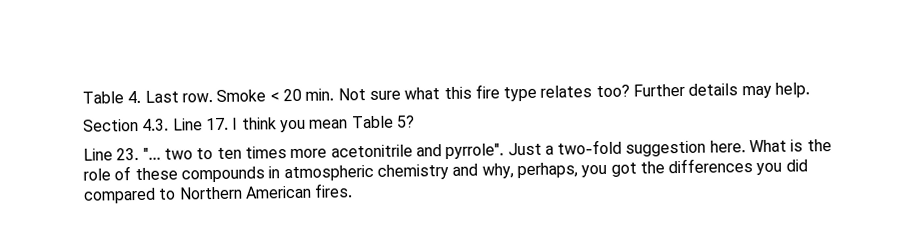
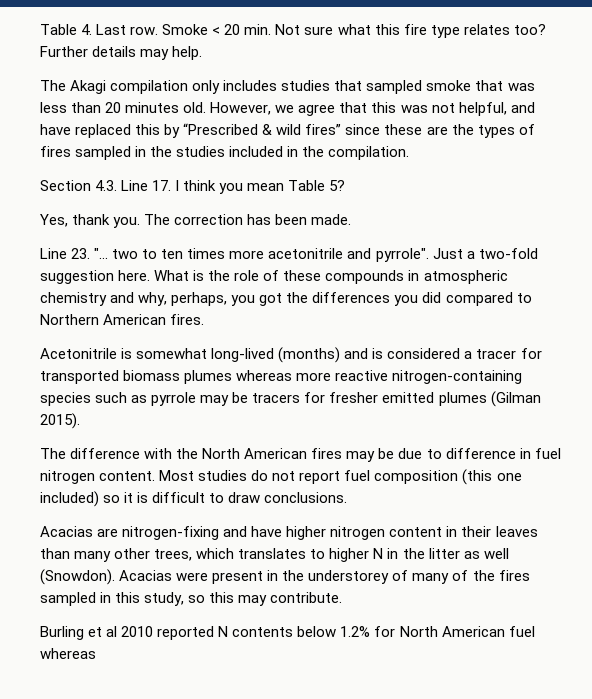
+ The Akagi compilation only includes studies that sampled smoke that was less than 20 minutes old. However, we agree that this was not helpful, and have replaced this by “Prescribed & wild fires” since these are the types of fires sampled in the studies included in the compilation.
+ Yes, thank you. The correction has been made.
+ Acetonitrile is somewhat long-lived (months) and is considered a tracer for transported biomass plumes whereas more reactive nitrogen-containing species such as pyrrole may be tracers for fresher emitted plumes (Gilman 2015).
+ The difference with the North American fires may be due to difference in fuel nitrogen content. Most studies do not report fuel composition (this one included) so it is difficult to draw conclusions.
+ Acacias are nitrogen-fixing and have higher nitrogen content in their leaves than many other trees, which translates to higher N in the litter as well (Snowdon). Acacias were present in the understorey of many of the fires sampled in this study, so this may contribute.
+ Burling et al 2010 reported N contents below 1.2% for North American fuel whereas

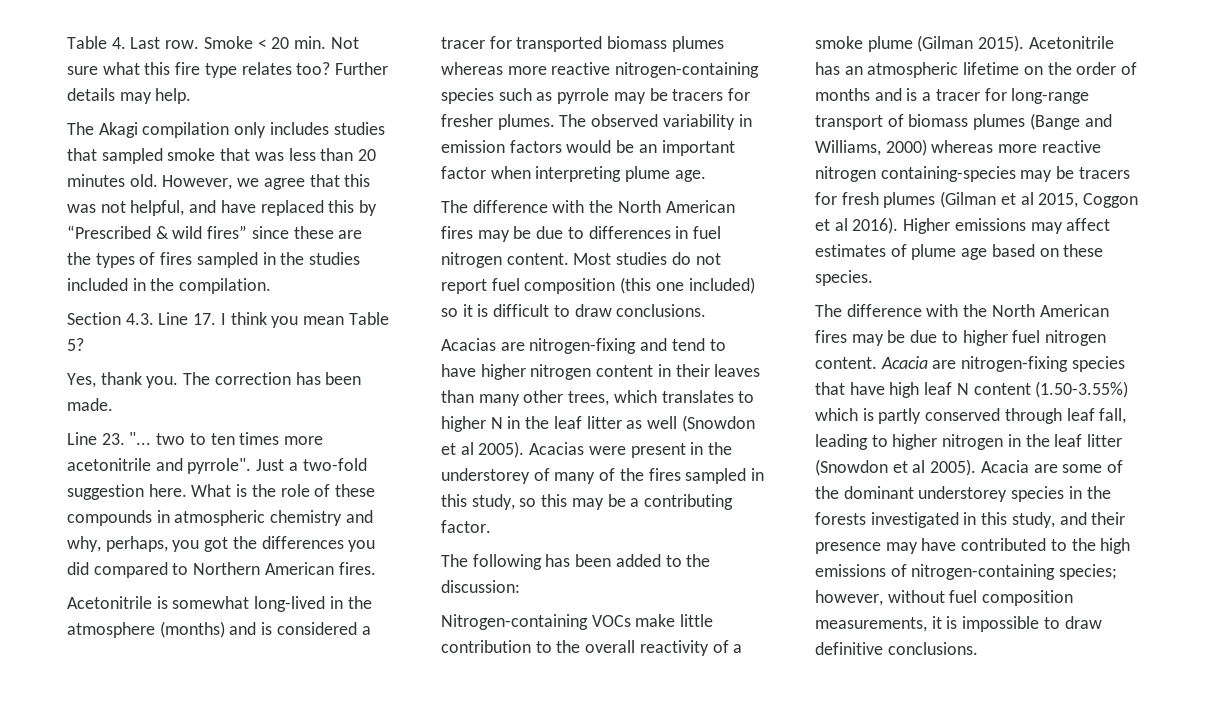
- Acetonitrile is somewhat long-lived (months) and is considered a tracer for transported biomass plumes whereas more reactive nitrogen-containing species such as pyrrole may be tracers for fresher emitted plumes (Gilman 2015).
+ Acetonitrile is somewhat long-lived in the atmosphere (months) and is considered a tracer for transported biomass plumes whereas more reactive nitrogen-containing species such as pyrrole may be tracers for fresher plumes. The observed variability in emission factors would be an important factor when interpreting plume age.
- The difference with the North American fires may be due to difference in fuel nitrogen content.
+ The difference with the North American fires may be due to differences in fuel nitrogen content.
- Acacias are nitrogen-fixing and have higher nitrogen content in their leaves than many other trees, which translates to higher N in the litter as well (Snowdon).
+ Acacias are nitrogen-fixing and tend to have higher nitrogen content in their leaves than many other trees, which translates to higher N in the leaf litter as well (Snowdon et al 2005).
- Acacias were present in the understorey of many of the fires sampled in this study, so this may contribute.
- Burling et al 2010 reported N contents below 1.2% for North American fuel whereas
+ Acacias were present in the understorey of many of the fires sampled in this study, so this may be a contributing factor.
+ The following has been added to the discussion:
+ Nitrogen-containing VOCs make little contribution to the overall reactivity of a smoke plume (Gilman 2015). Acetonitrile has an atmospheric lifetime on the order of months and is a tracer for long-range transport of biomass plumes (Bange and Williams, 2000) whereas more reactive nitrogen containing-species may be tracers for fresh plumes (Gilman et al 2015, Coggon et al 2016). Higher emissions may affect estimates of plume age based on these species.
+ The difference with the North American fires may be due to higher fuel nitrogen content. Acacia are nitrogen-fixing species that have high leaf N content (1.50-3.55%) which is partly conserved through leaf fall, leading to higher nitrogen in the leaf litter (Snowdon et al 2005). Acacia are some of the dominant understorey species in the forests investigated in this study, and their presence may have contributed to the high emissions of nitrogen-containing species; however, without fuel composition measurements, it is impossible to draw definitive conclusions.

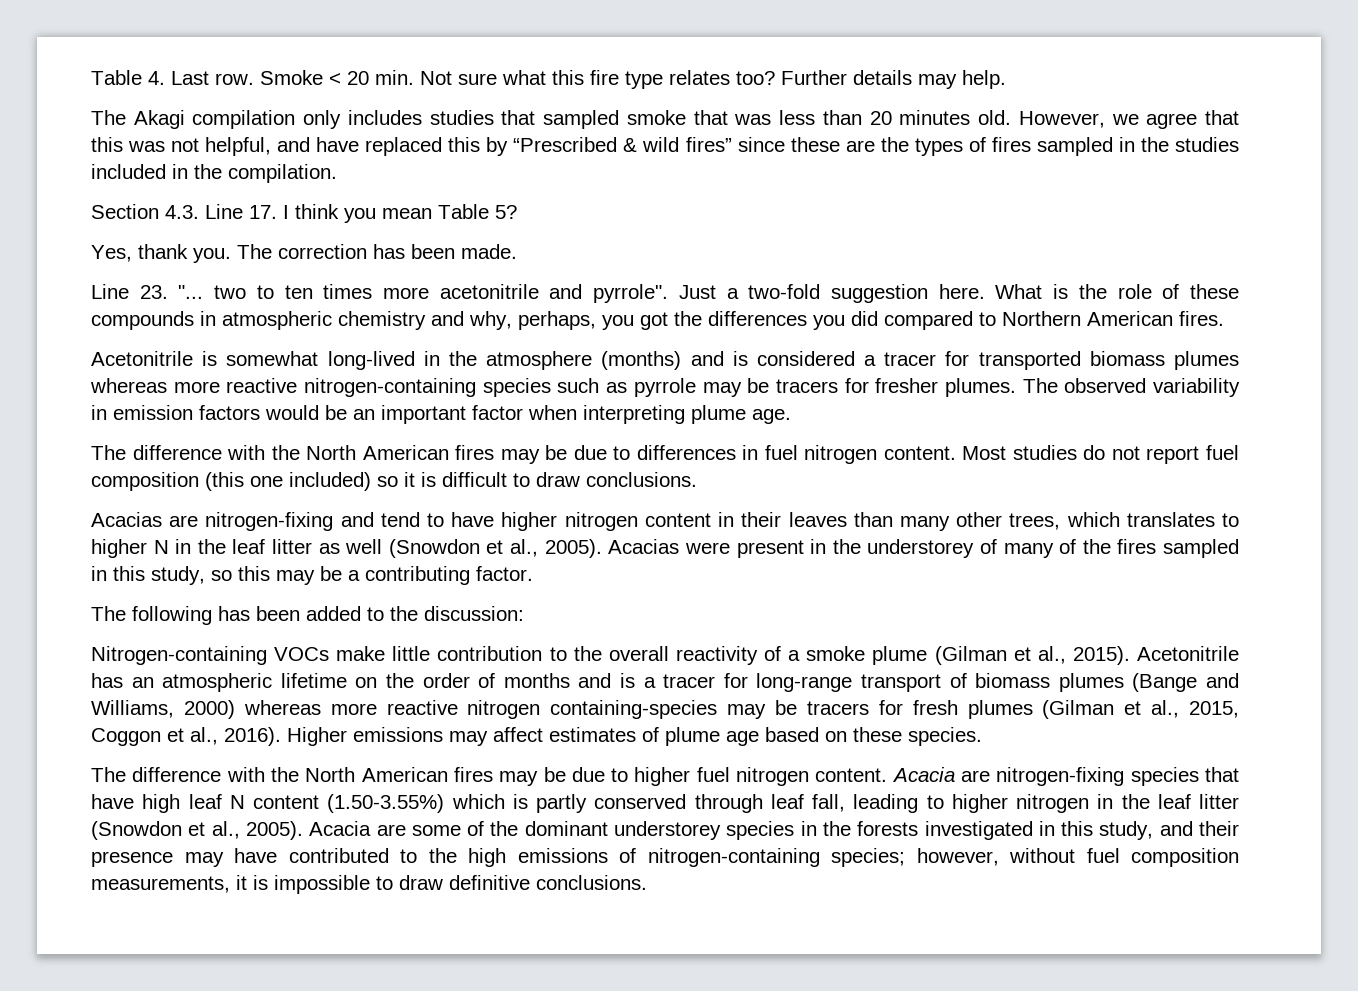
- Acacias are nitrogen-fixing and tend to have higher nitrogen content in their leaves than many other trees, which translates to higher N in the leaf litter as well (Snowdon et al 2005).
+ Acacias are nitrogen-fixing and tend to have higher nitrogen content in their leaves than many other trees, which translates to higher N in the leaf litter as well (Snowdon et al., 2005).
- Nitrogen-containing VOCs make little contribution to the overall reactivity of a smoke plume (Gilman 2015).
+ Nitrogen-containing VOCs make little contribution to the overall reactivity of a smoke plume (Gilman et al., 2015).
- Acetonitrile has an atmospheric lifetime on the order of months and is a tracer for long-range transport of biomass plumes (Bange and Williams, 2000) whereas more reactive nitrogen containing-species may be tracers for fresh plumes (Gilman et al 2015, Coggon et al 2016).
+ Acetonitrile has an atmospheric lifetime on the order of months and is a tracer for long-range transport of biomass plumes (Bange and Williams, 2000) whereas more reactive nitrogen containing-species may be tracers for fresh plumes (Gilman et al., 2015, Coggon et al., 2016).
- Acacia are nitrogen-fixing species that have high leaf N content (1.50-3.55%) which is partly conserved through leaf fall, leading to higher nitrogen in the leaf litter (Snowdon et al 2005).
+ Acacia are nitrogen-fixing species that have high leaf N content (1.50-3.55%) which is partly conserved through leaf fall, leading to higher nitrogen in the leaf litter (Snowdon et al., 2005).

